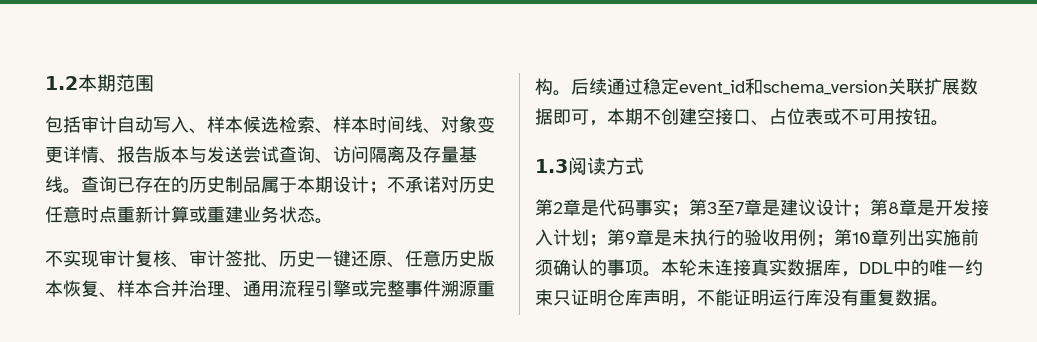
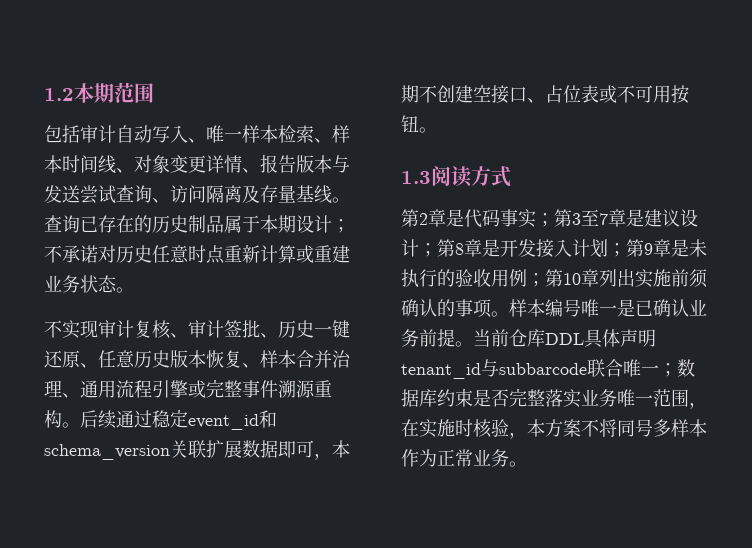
- 包括审计自动写入、样本候选检索、样本时间线、对象变更详情、报告版本与发送尝试查询、访问隔离及存量基线。
+ 包括审计自动写入、唯一样本检索、样本时间线、对象变更详情、报告版本与发送尝试查询、访问隔离及存量基线。
- 本轮未连接真实数据库，DDL中的唯一约束只证明仓库声明，不能证明运行库没有重复数据。
+ 样本编号唯一是已确认业务前提。当前仓库DDL具体声明tenant_id与subbarcode联合唯一；数据库约束是否完整落实业务唯一范围，在实施时核验，本方案不将同号多样本作为正常业务。

